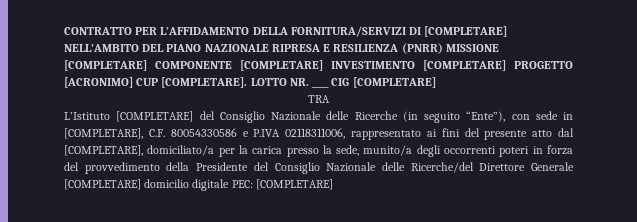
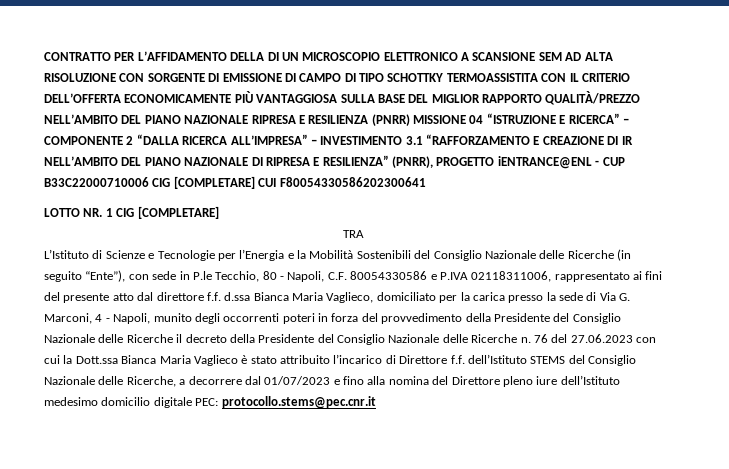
- CONTRATTO PER L’AFFIDAMENTO DELLA FORNITURA/SERVIZI DI [COMPLETARE] NELL’AMBITO DEL PIANO NAZIONALE RIPRESA E RESILIENZA (PNRR) MISSIONE [COMPLETARE] COMPONENTE [COMPLETARE] INVESTIMENTO [COMPLETARE] PROGETTO [ACRONIMO] CUP [COMPLETARE]. LOTTO NR. ____ CIG [COMPLETARE]
+ CONTRATTO PER L’AFFIDAMENTO DELLA DI UN MICROSCOPIO ELETTRONICO A SCANSIONE SEM AD ALTA RISOLUZIONE CON SORGENTE DI EMISSIONE DI CAMPO DI TIPO SCHOTTKY TERMOASSISTITA CON IL CRITERIO DELL’OFFERTA ECONOMICAMENTE PIÙ VANTAGGIOSA SULLA BASE DEL MIGLIOR RAPPORTO QUALITÀ/PREZZO NELL’AMBITO DEL PIANO NAZIONALE RIPRESA E RESILIENZA (PNRR) MISSIONE 04 “ISTRUZIONE E RICERCA” – COMPONENTE 2 “DALLA RICERCA ALL’IMPRESA” – INVESTIMENTO 3.1 “RAFFORZAMENTO E CREAZIONE DI IR NELL’AMBITO DEL PIANO NAZIONALE DI RIPRESA E RESILIENZA” (PNRR), PROGETTO iENTRANCE@ENL - CUP B33C22000710006 CIG [COMPLETARE] CUI F80054330586202300641
+ LOTTO NR. 1 CIG [COMPLETARE]
- L’Istituto [COMPLETARE] del Consiglio Nazionale delle Ricerche (in seguito “Ente”), con sede in [COMPLETARE], C.F. 80054330586 e P.IVA 02118311006, rappresentato ai fini del presente atto dal [COMPLETARE], domiciliato/a per la carica presso la sede, munito/a degli occorrenti poteri in forza del provvedimento della Presidente del Consiglio Nazionale delle Ricerche/del Direttore Generale [COMPLETARE] domicilio digitale PEC: [COMPLETARE]
+ L’Istituto di Scienze e Tecnologie per l’Energia e la Mobilità Sostenibili del Consiglio Nazionale delle Ricerche (in seguito “Ente”), con sede in P.le Tecchio, 80 - Napoli, C.F. 80054330586 e P.IVA 02118311006, rappresentato ai fini del presente atto dal direttore f.f. d.ssa Bianca Maria Vaglieco, domiciliato per la carica presso la sede di Via G. Marconi, 4 - Napoli, munito degli occorrenti poteri in forza del provvedimento della Presidente del Consiglio Nazionale delle Ricerche il decreto della Presidente del Consiglio Nazionale delle Ricerche n. 76 del 27.06.2023 con cui la Dott.ssa Bianca Maria Vaglieco è stato attribuito l’incarico di Direttore f.f. dell’Istituto STEMS del Consiglio Nazionale delle Ricerche, a decorrere dal 01/07/2023 e fino alla nomina del Direttore pleno iure dell’Istituto medesimo domicilio digitale PEC: protocollo.stems@pec.cnr.it

